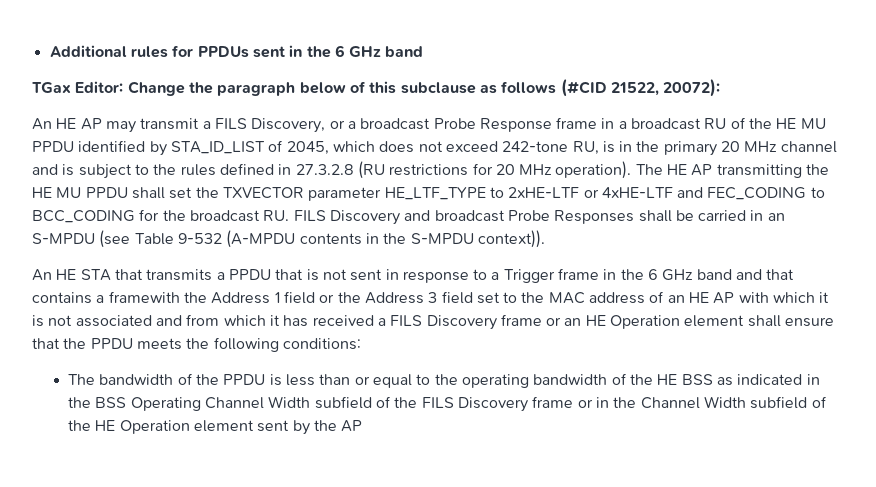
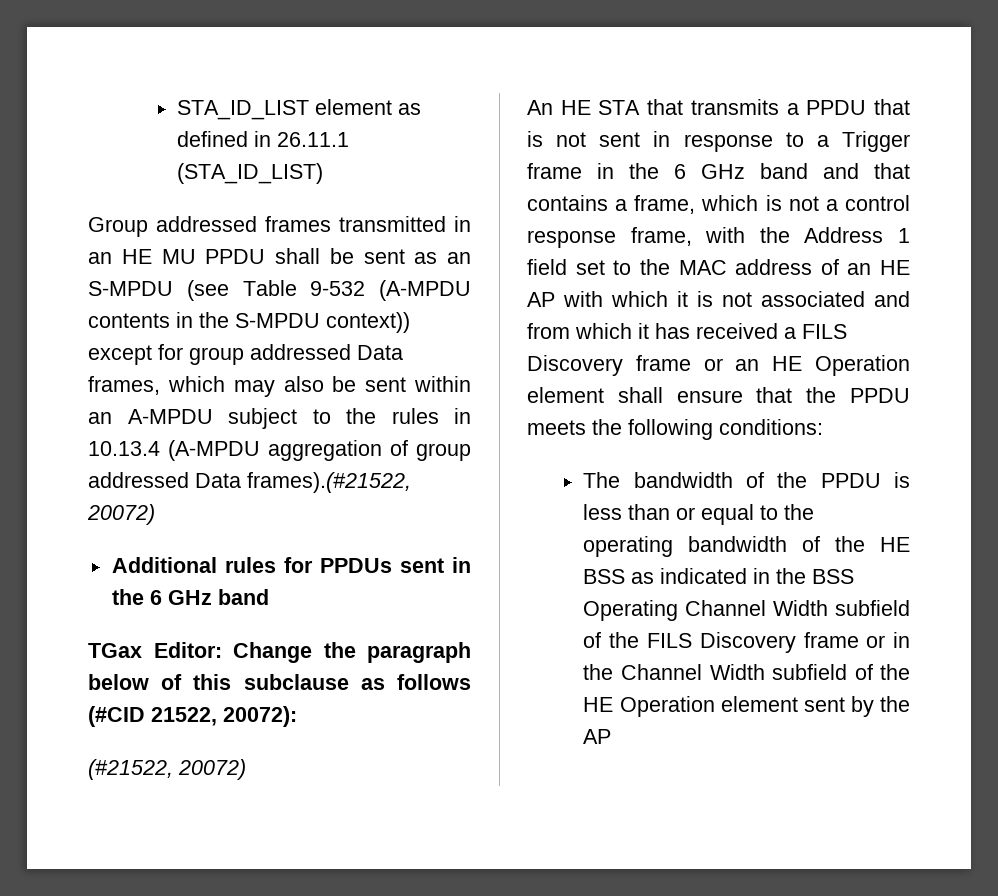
+ STA_ID_LIST element as defined in 26.11.1 (STA_ID_LIST)
+ Group addressed frames transmitted in an HE MU PPDU shall be sent as an S-MPDU (see Table 9-532 (A-MPDU contents in the S-MPDU context)) except for group addressed Data frames, which may also be sent within an A-MPDU subject to the rules in 10.13.4 (A-MPDU aggregation of group addressed Data frames).(#21522, 20072)
- An HE AP may transmit a FILS Discovery, or a broadcast Probe Response frame in a broadcast RU of the HE MU PPDU identified by STA_ID_LIST of 2045, which does not exceed 242-tone RU, is in the primary 20 MHz channel and is subject to the rules defined in 27.3.2.8 (RU restrictions for 20 MHz operation). The HE AP transmitting the HE MU PPDU shall set the TXVECTOR parameter HE_LTF_TYPE to 2xHE-LTF or 4xHE-LTF and FEC_CODING to BCC_CODING for the broadcast RU. FILS Discovery and broadcast Probe Responses shall be carried in an S-MPDU (see Table 9-532 (A-MPDU contents in the S-MPDU context)).
+ (#21522, 20072)
- An HE STA that transmits a PPDU that is not sent in response to a Trigger frame in the 6 GHz band and that contains a framewith the Address 1 field or the Address 3 field set to the MAC address of an HE AP with which it is not associated and from which it has received a FILS Discovery frame or an HE Operation element shall ensure that the PPDU meets the following conditions:
+ An HE STA that transmits a PPDU that is not sent in response to a Trigger frame in the 6 GHz band and that contains a frame, which is not a control response frame, with the Address 1 field set to the MAC address of an HE AP with which it is not associated and from which it has received a FILS Discovery frame or an HE Operation element shall ensure that the PPDU meets the following conditions:

